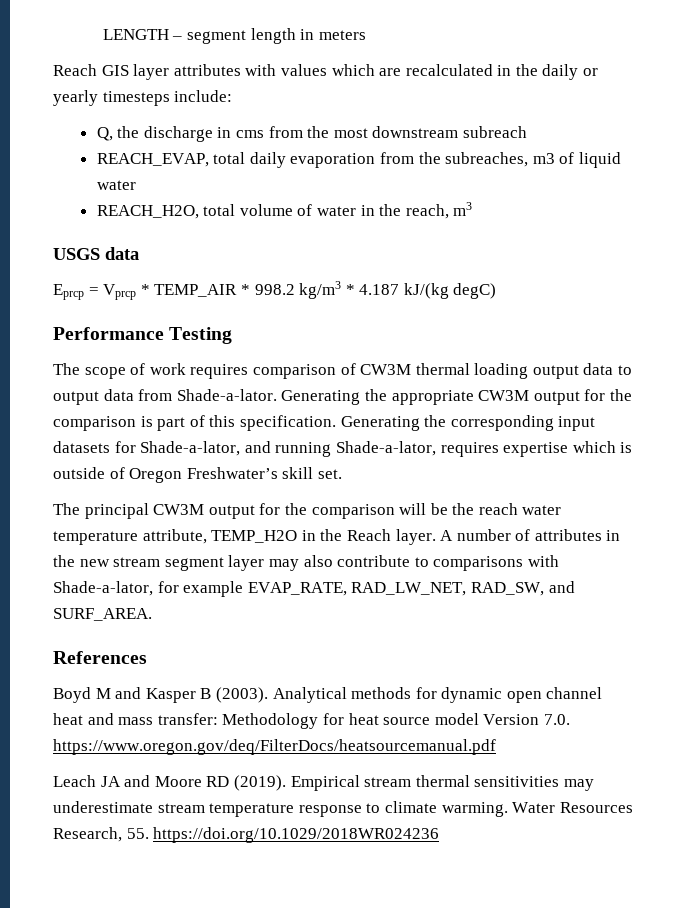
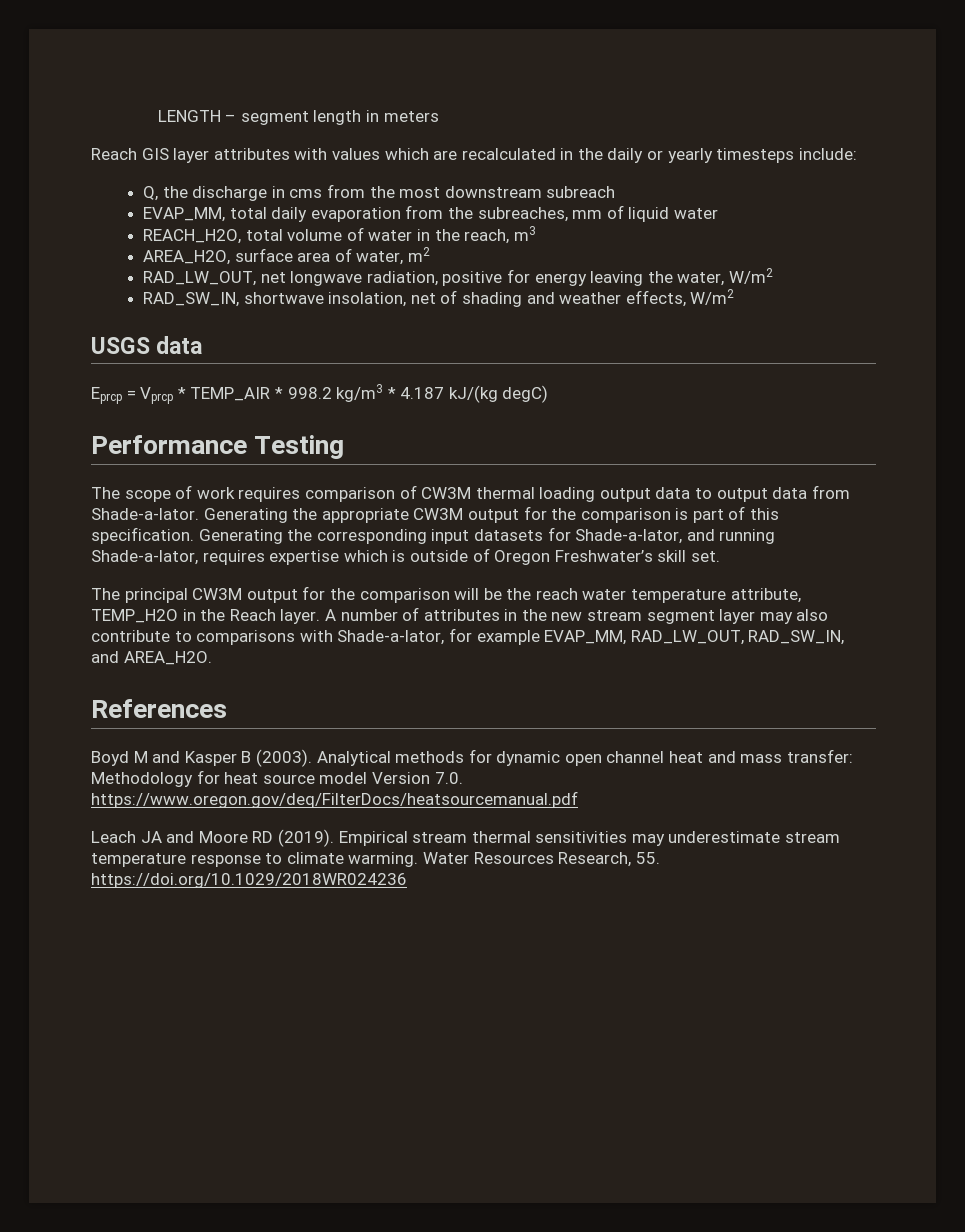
- REACH_EVAP, total daily evaporation from the subreaches, m3 of liquid water
+ EVAP_MM, total daily evaporation from the subreaches, mm of liquid water
+ AREA_H2O, surface area of water, m2
+ RAD_LW_OUT, net longwave radiation, positive for energy leaving the water, W/m2
+ RAD_SW_IN, shortwave insolation, net of shading and weather effects, W/m2
- A number of attributes in the new stream segment layer may also contribute to comparisons with Shade-a-lator, for example EVAP_RATE, RAD_LW_NET, RAD_SW, and SURF_AREA.
+ A number of attributes in the new stream segment layer may also contribute to comparisons with Shade-a-lator, for example EVAP_MM, RAD_LW_OUT, RAD_SW_IN, and AREA_H2O.

